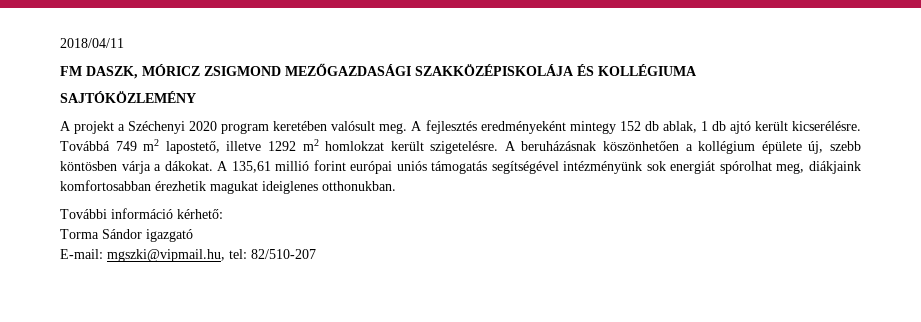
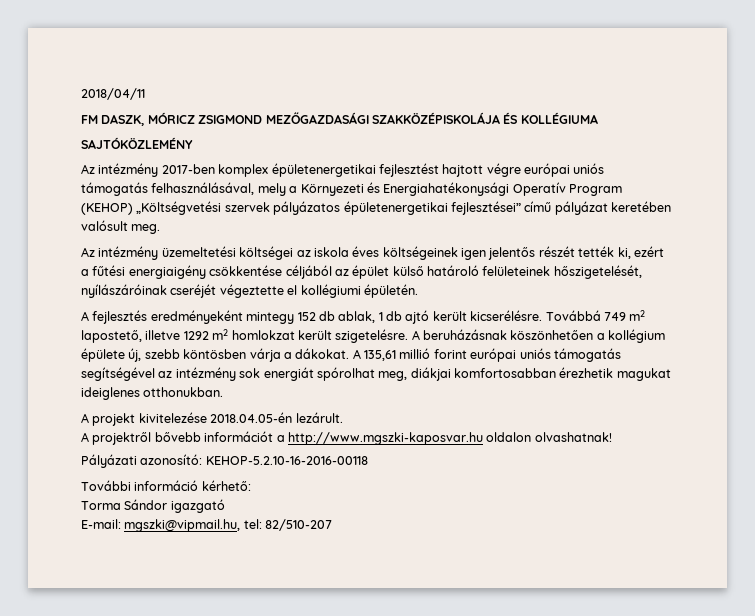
- A projekt a Széchenyi 2020 program keretében valósult meg. A fejlesztés eredményeként mintegy 152 db ablak, 1 db ajtó került kicserélésre.
+ Az intézmény 2017-ben komplex épületenergetikai fejlesztést hajtott végre európai uniós támogatás felhasználásával, mely a Környezeti és Energiahatékonysági Operatív Program (KEHOP) „Költségvetési szervek pályázatos épületenergetikai fejlesztései” című pályázat keretében valósult meg.
+ Az intézmény üzemeltetési költségei az iskola éves költségeinek igen jelentős részét tették ki, ezért a fűtési energiaigény csökkentése céljából az épület külső határoló felületeinek hőszigetelését, nyílászáróinak cseréjét végeztette el kollégiumi épületén.
+ A fejlesztés eredményeként mintegy 152 db ablak, 1 db ajtó került kicserélésre.
- A 135,61 millió forint európai uniós támogatás segítségével intézményünk sok energiát spórolhat meg, diákjaink komfortosabban érezhetik magukat ideiglenes otthonukban.
+ A 135,61 millió forint európai uniós támogatás segítségével az intézmény sok energiát spórolhat meg, diákjai komfortosabban érezhetik magukat ideiglenes otthonukban.
+ A projekt kivitelezése 2018.04.05-én lezárult.
+ A projektről bővebb információt a http://www.mgszki-kaposvar.hu oldalon olvashatnak!
+ Pályázati azonosító: KEHOP-5.2.10-16-2016-00118

